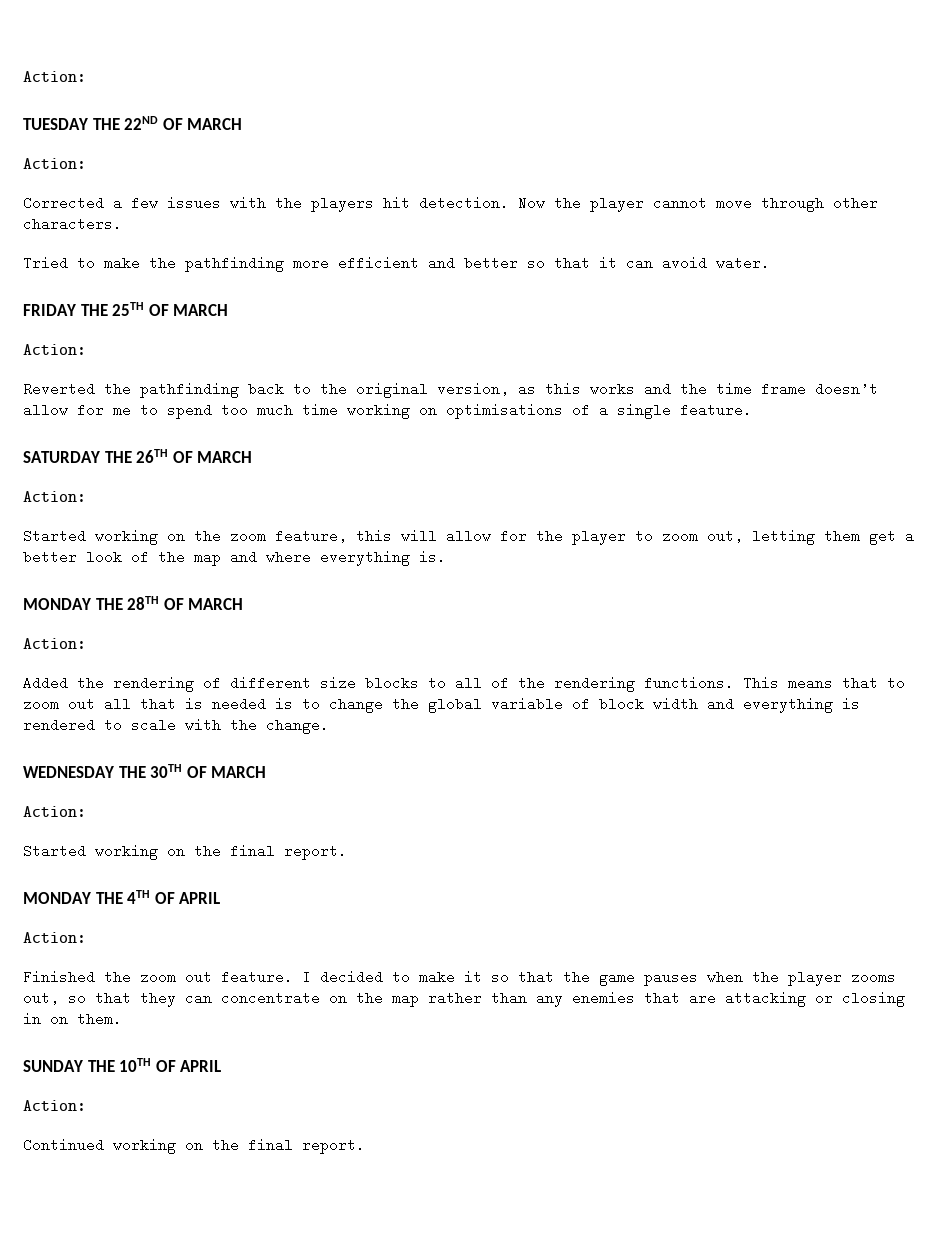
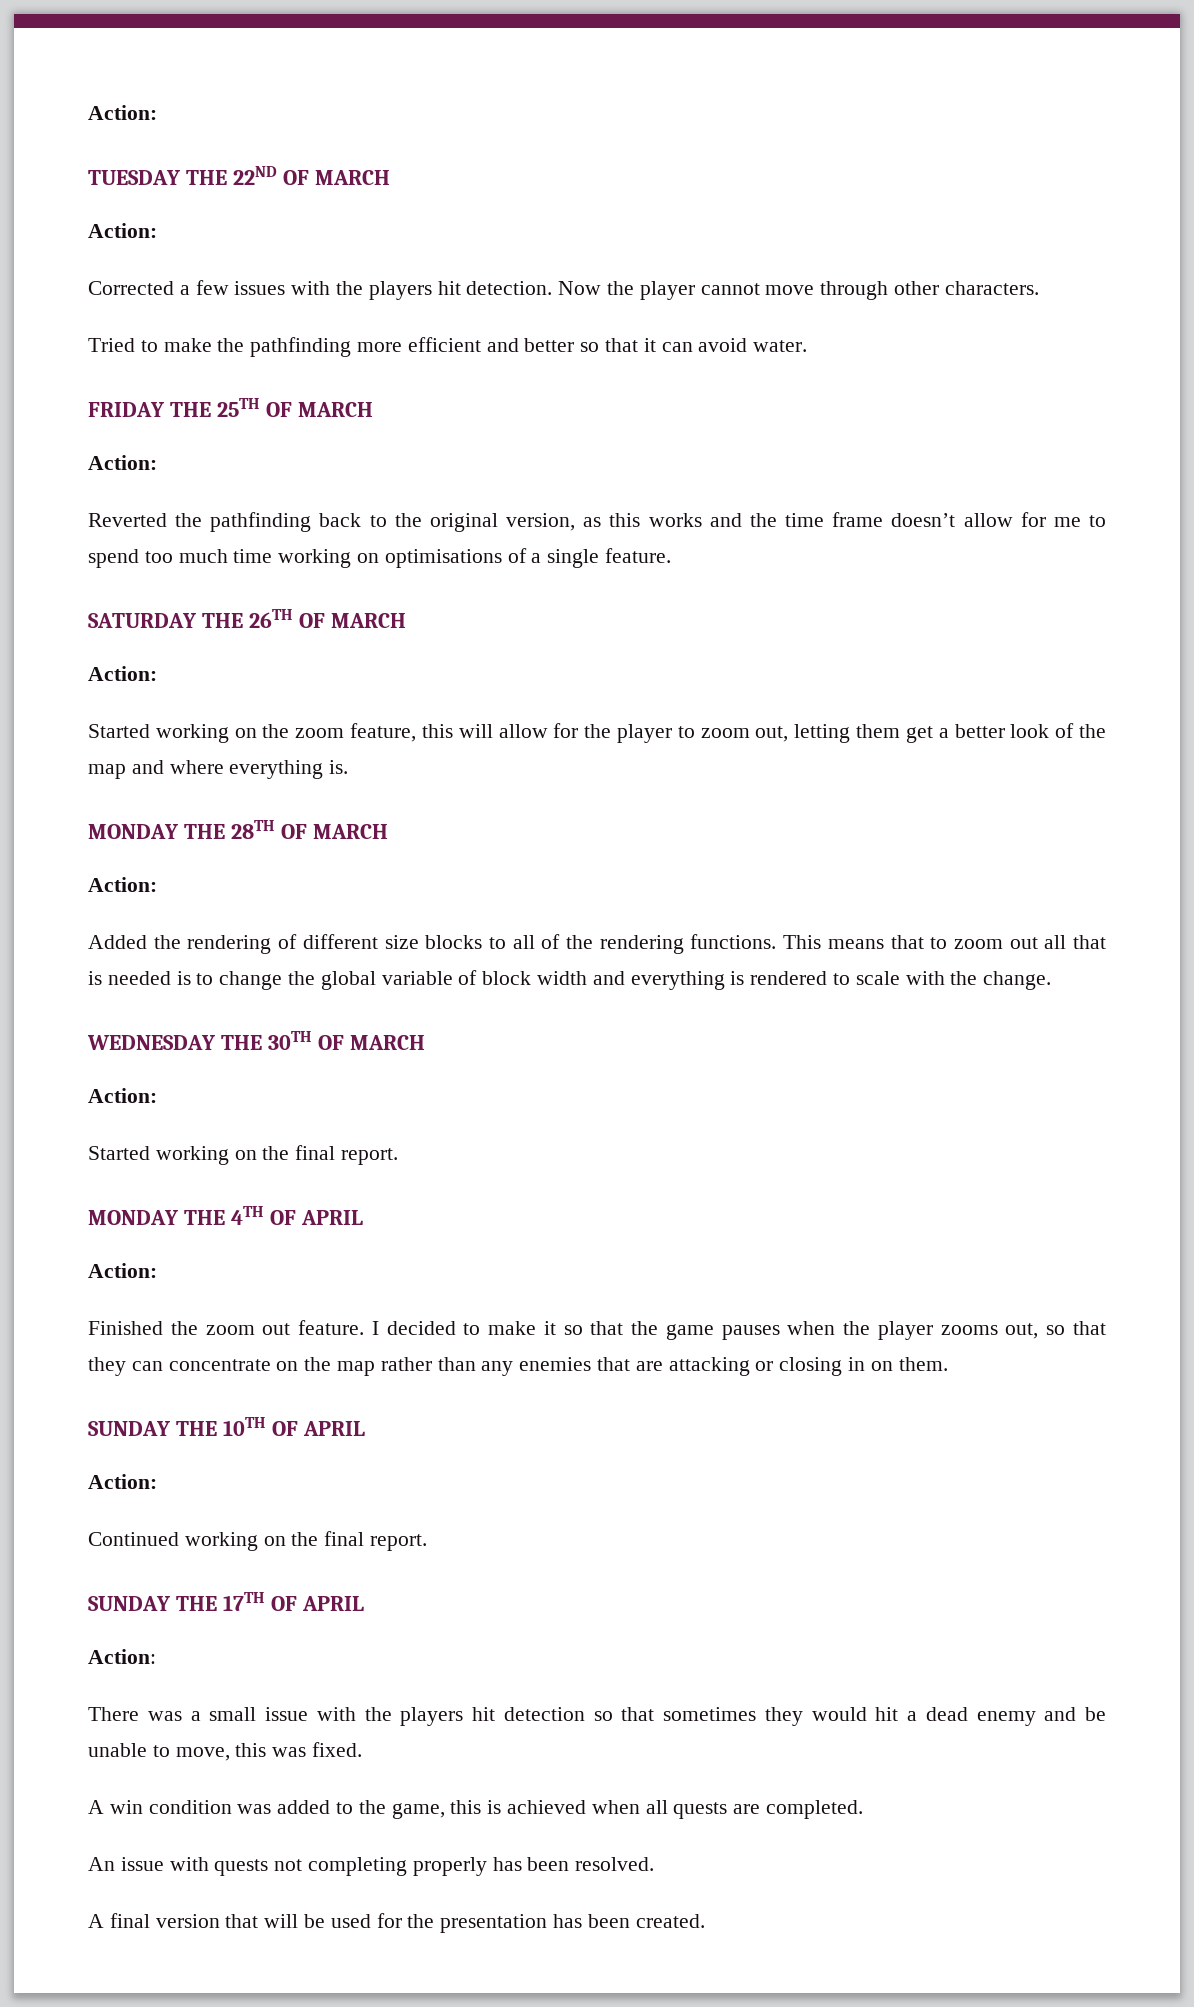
+ SUNDAY THE 17TH OF APRIL
+ Action:
+ There was a small issue with the players hit detection so that sometimes they would hit a dead enemy and be unable to move, this was fixed.
+ A win condition was added to the game, this is achieved when all quests are completed.
+ An issue with quests not completing properly has been resolved.
+ A final version that will be used for the presentation has been created.

